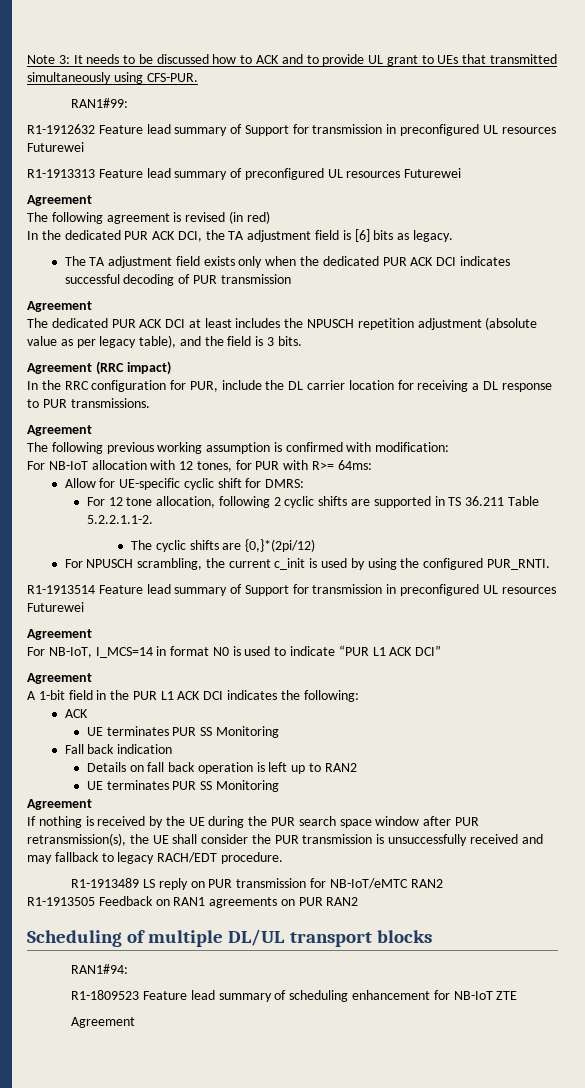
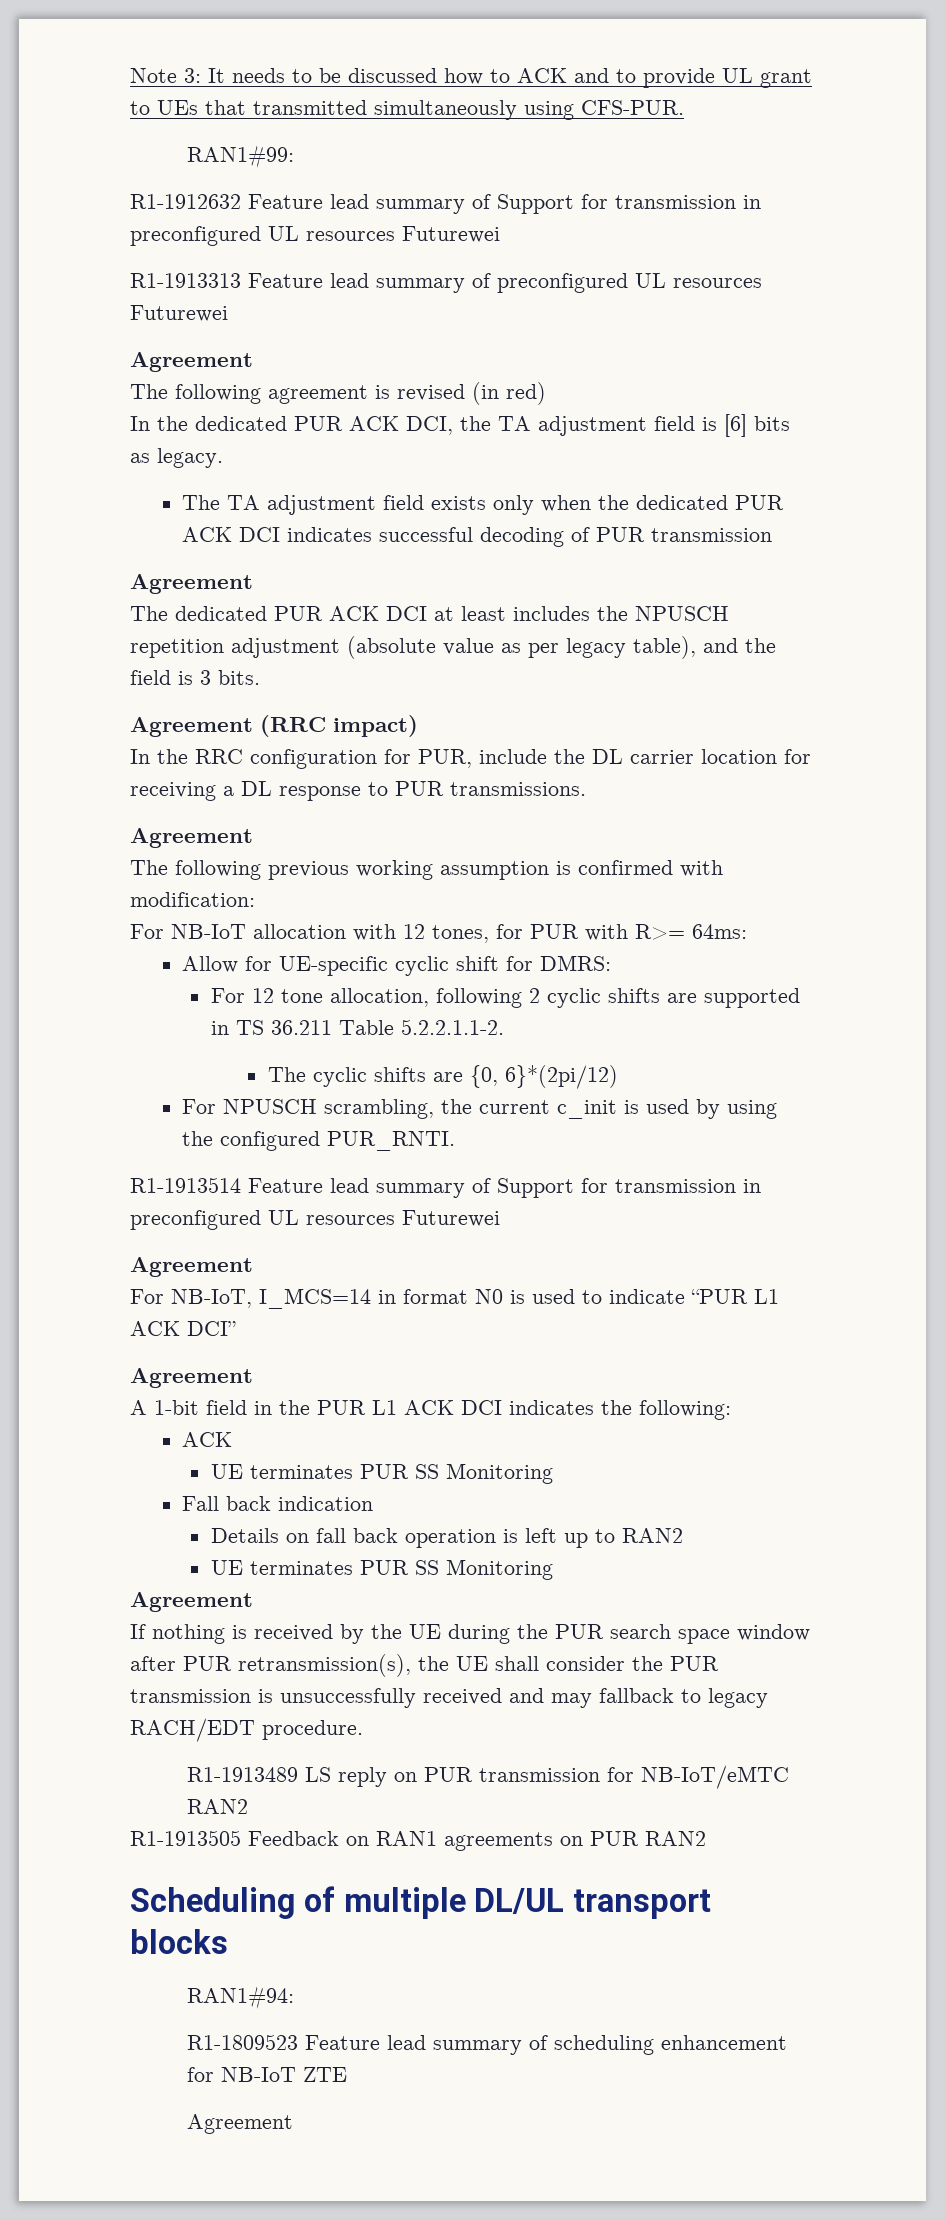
- The cyclic shifts are {0,}*(2pi/12)
+ The cyclic shifts are {0, 6}*(2pi/12)

